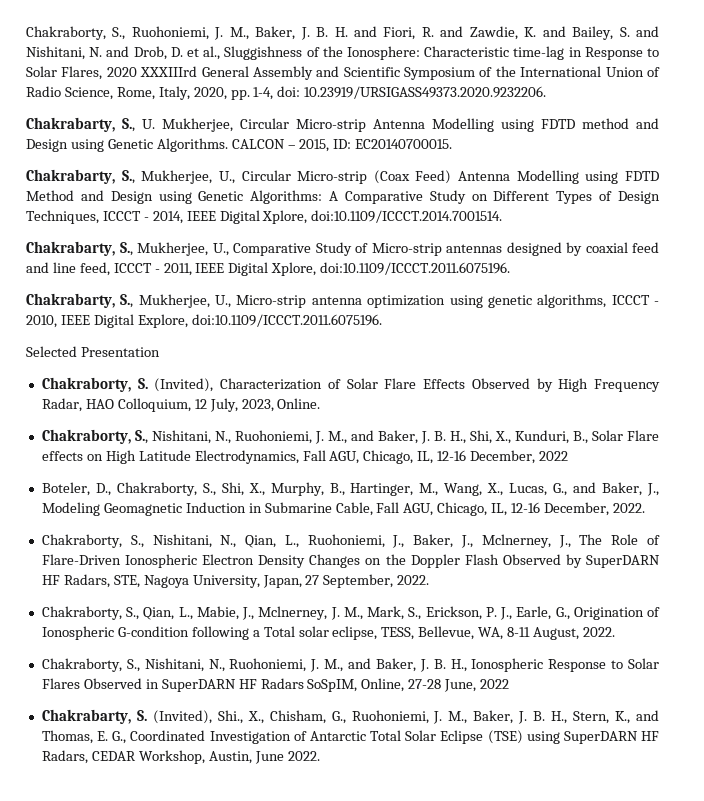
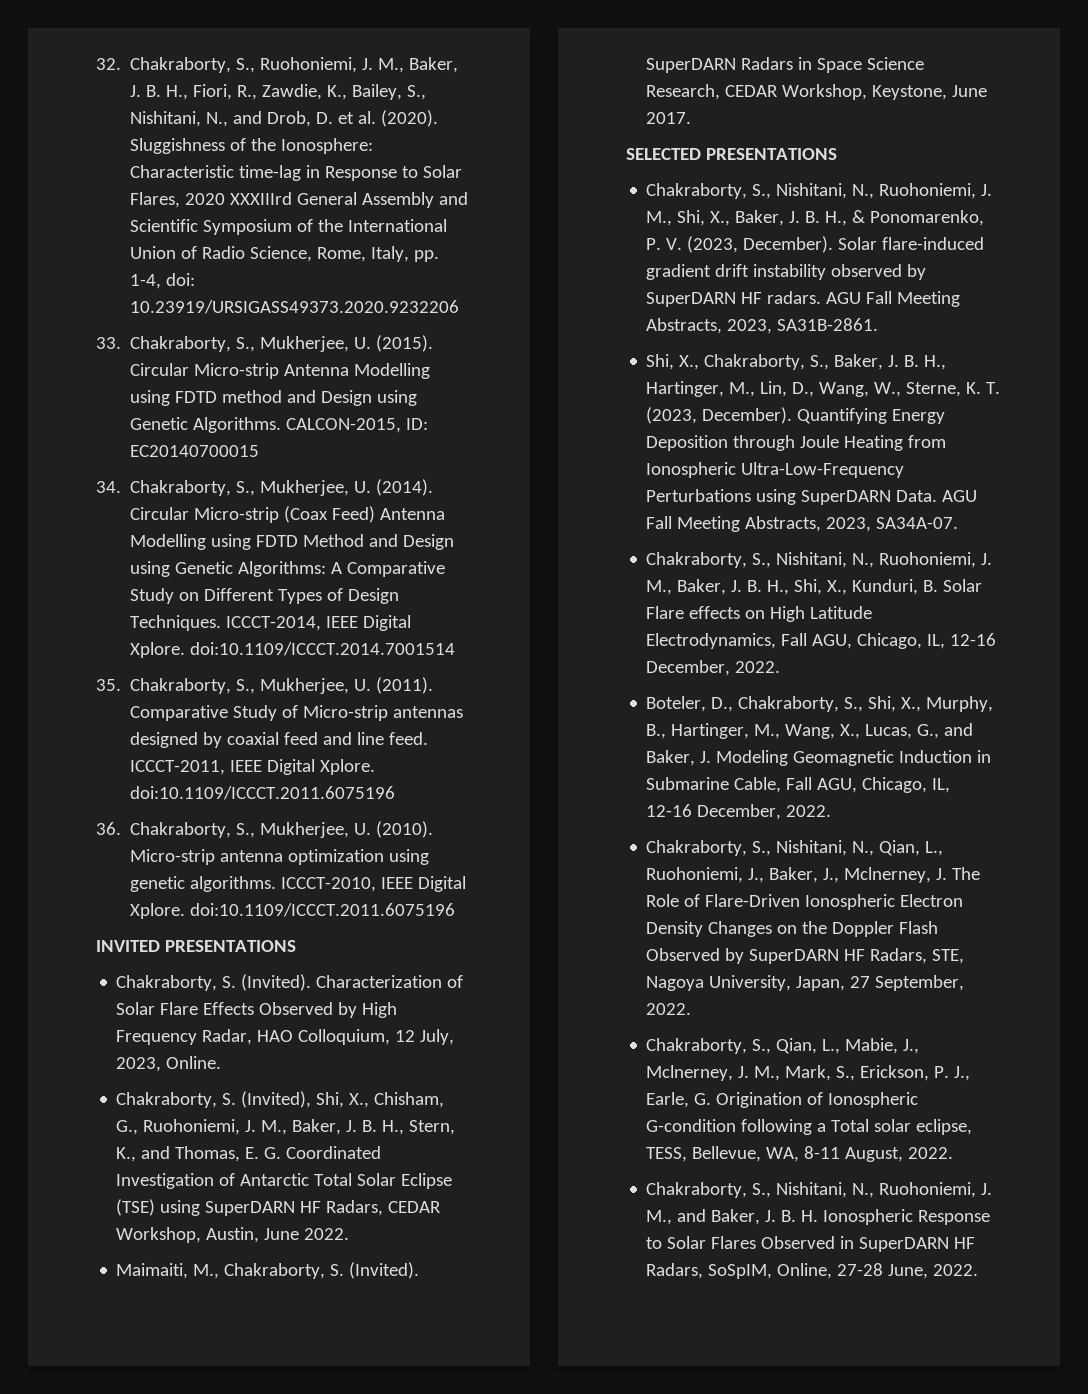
- Chakraborty, S., Ruohoniemi, J. M., Baker, J. B. H. and Fiori, R. and Zawdie, K. and Bailey, S. and Nishitani, N. and Drob, D. et al., Sluggishness of the Ionosphere: Characteristic time-lag in Response to Solar Flares, 2020 XXXIIIrd General Assembly and Scientific Symposium of the International Union of Radio Science, Rome, Italy, 2020, pp. 1-4, doi: 10.23919/URSIGASS49373.2020.9232206.
- Chakrabarty, S., U. Mukherjee, Circular Micro-strip Antenna Modelling using FDTD method and Design using Genetic Algorithms.
+ 32. Chakraborty, S., Ruohoniemi, J. M., Baker, J. B. H., Fiori, R., Zawdie, K., Bailey, S., Nishitani, N., and Drob, D. et al. (2020). Sluggishness of the Ionosphere: Characteristic time-lag in Response to Solar Flares, 2020 XXXIIIrd General Assembly and Scientific Symposium of the International Union of Radio Science, Rome, Italy, pp. 1-4, doi: 10.23919/URSIGASS49373.2020.9232206
+ 33. Chakraborty, S., Mukherjee, U. (2015). Circular Micro-strip Antenna Modelling using FDTD method and Design using Genetic Algorithms.
- CALCON – 2015, ID: EC20140700015.
- Chakrabarty, S., Mukherjee, U., Circular Micro-strip (Coax Feed) Antenna Modelling using FDTD Method and Design using Genetic Algorithms: A Comparative Study on Different Types of Design Techniques, ICCCT - 2014, IEEE Digital Xplore, doi:10.1109/ICCCT.2014.7001514.
- Chakrabarty, S., Mukherjee, U., Comparative Study of Micro-strip antennas designed by coaxial feed and line feed, ICCCT - 2011, IEEE Digital Xplore, doi:10.1109/ICCCT.2011.6075196.
- Chakrabarty, S., Mukherjee, U., Micro-strip antenna optimization using genetic algorithms, ICCCT - 2010, IEEE Digital Explore, doi:10.1109/ICCCT.2011.6075196.
- Selected Presentation
- Chakraborty, S. (Invited), Characterization of Solar Flare Effects Observed by High Frequency Radar, HAO Colloquium, 12 July, 2023, Online.
+ CALCON-2015, ID: EC20140700015
+ 34. Chakraborty, S., Mukherjee, U. (2014). Circular Micro-strip (Coax Feed) Antenna Modelling using FDTD Method and Design using Genetic Algorithms: A Comparative Study on Different Types of Design Techniques. ICCCT-2014, IEEE Digital Xplore. doi:10.1109/ICCCT.2014.7001514
+ 35. Chakraborty, S., Mukherjee, U. (2011). Comparative Study of Micro-strip antennas designed by coaxial feed and line feed. ICCCT-2011, IEEE Digital Xplore. doi:10.1109/ICCCT.2011.6075196
+ 36. Chakraborty, S., Mukherjee, U. (2010). Micro-strip antenna optimization using genetic algorithms. ICCCT-2010, IEEE Digital Xplore. doi:10.1109/ICCCT.2011.6075196
+ INVITED PRESENTATIONS
+ Chakraborty, S. (Invited). Characterization of Solar Flare Effects Observed by High Frequency Radar, HAO Colloquium, 12 July, 2023, Online.
- Chakraborty, S., Nishitani, N., Ruohoniemi, J. M., and Baker, J. B. H., Shi, X., Kunduri, B., Solar Flare effects on High Latitude Electrodynamics, Fall AGU, Chicago, IL, 12-16 December, 2022
+ Chakraborty, S. (Invited), Shi, X., Chisham, G., Ruohoniemi, J. M., Baker, J. B. H., Stern, K., and Thomas, E. G. Coordinated Investigation of Antarctic Total Solar Eclipse (TSE) using SuperDARN HF Radars, CEDAR Workshop, Austin, June 2022.
+ Maimaiti, M., Chakraborty, S. (Invited). SuperDARN Radars in Space Science Research, CEDAR Workshop, Keystone, June 2017.
+ SELECTED PRESENTATIONS
+ Chakraborty, S., Nishitani, N., Ruohoniemi, J. M., Shi, X., Baker, J. B. H., & Ponomarenko, P. V. (2023, December). Solar flare-induced gradient drift instability observed by SuperDARN HF radars. AGU Fall Meeting Abstracts, 2023, SA31B-2861.
+ Shi, X., Chakraborty, S., Baker, J. B. H., Hartinger, M., Lin, D., Wang, W., Sterne, K. T. (2023, December). Quantifying Energy Deposition through Joule Heating from Ionospheric Ultra-Low-Frequency Perturbations using SuperDARN Data. AGU Fall Meeting Abstracts, 2023, SA34A-07.
+ Chakraborty, S., Nishitani, N., Ruohoniemi, J. M., Baker, J. B. H., Shi, X., Kunduri, B. Solar Flare effects on High Latitude Electrodynamics, Fall AGU, Chicago, IL, 12-16 December, 2022.
- Boteler, D., Chakraborty, S., Shi, X., Murphy, B., Hartinger, M., Wang, X., Lucas, G., and Baker, J., Modeling Geomagnetic Induction in Submarine Cable, Fall AGU, Chicago, IL, 12-16 December, 2022.
+ Boteler, D., Chakraborty, S., Shi, X., Murphy, B., Hartinger, M., Wang, X., Lucas, G., and Baker, J. Modeling Geomagnetic Induction in Submarine Cable, Fall AGU, Chicago, IL, 12-16 December, 2022.
- Chakraborty, S., Nishitani, N., Qian, L., Ruohoniemi, J., Baker, J., Mclnerney, J., The Role of Flare-Driven Ionospheric Electron Density Changes on the Doppler Flash Observed by SuperDARN HF Radars, STE, Nagoya University, Japan, 27 September, 2022.
+ Chakraborty, S., Nishitani, N., Qian, L., Ruohoniemi, J., Baker, J., Mclnerney, J. The Role of Flare-Driven Ionospheric Electron Density Changes on the Doppler Flash Observed by SuperDARN HF Radars, STE, Nagoya University, Japan, 27 September, 2022.
- Chakraborty, S., Qian, L., Mabie, J., Mclnerney, J. M., Mark, S., Erickson, P. J., Earle, G., Origination of Ionospheric G-condition following a Total solar eclipse, TESS, Bellevue, WA, 8-11 August, 2022.
+ Chakraborty, S., Qian, L., Mabie, J., Mclnerney, J. M., Mark, S., Erickson, P. J., Earle, G. Origination of Ionospheric G-condition following a Total solar eclipse, TESS, Bellevue, WA, 8-11 August, 2022.
- Chakraborty, S., Nishitani, N., Ruohoniemi, J. M., and Baker, J. B. H., Ionospheric Response to Solar Flares Observed in SuperDARN HF Radars SoSpIM, Online, 27-28 June, 2022
- Chakrabarty, S. (Invited), Shi., X., Chisham, G., Ruohoniemi, J. M., Baker, J. B. H., Stern, K., and Thomas, E. G., Coordinated Investigation of Antarctic Total Solar Eclipse (TSE) using SuperDARN HF Radars, CEDAR Workshop, Austin, June 2022.
+ Chakraborty, S., Nishitani, N., Ruohoniemi, J. M., and Baker, J. B. H. Ionospheric Response to Solar Flares Observed in SuperDARN HF Radars, SoSpIM, Online, 27-28 June, 2022.

